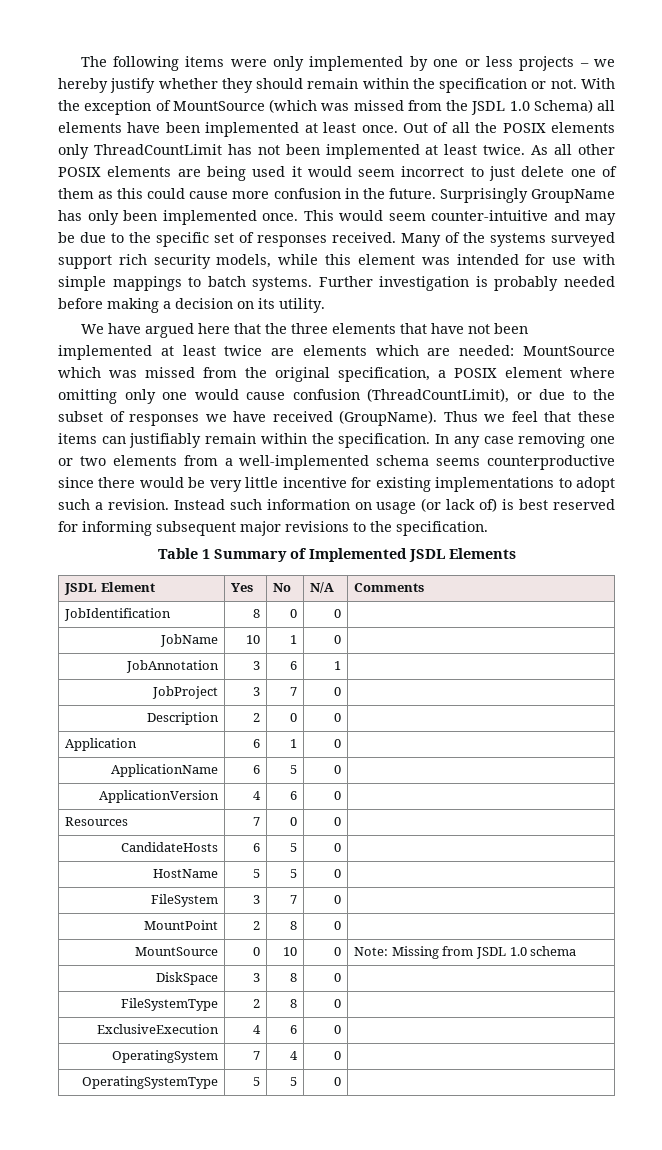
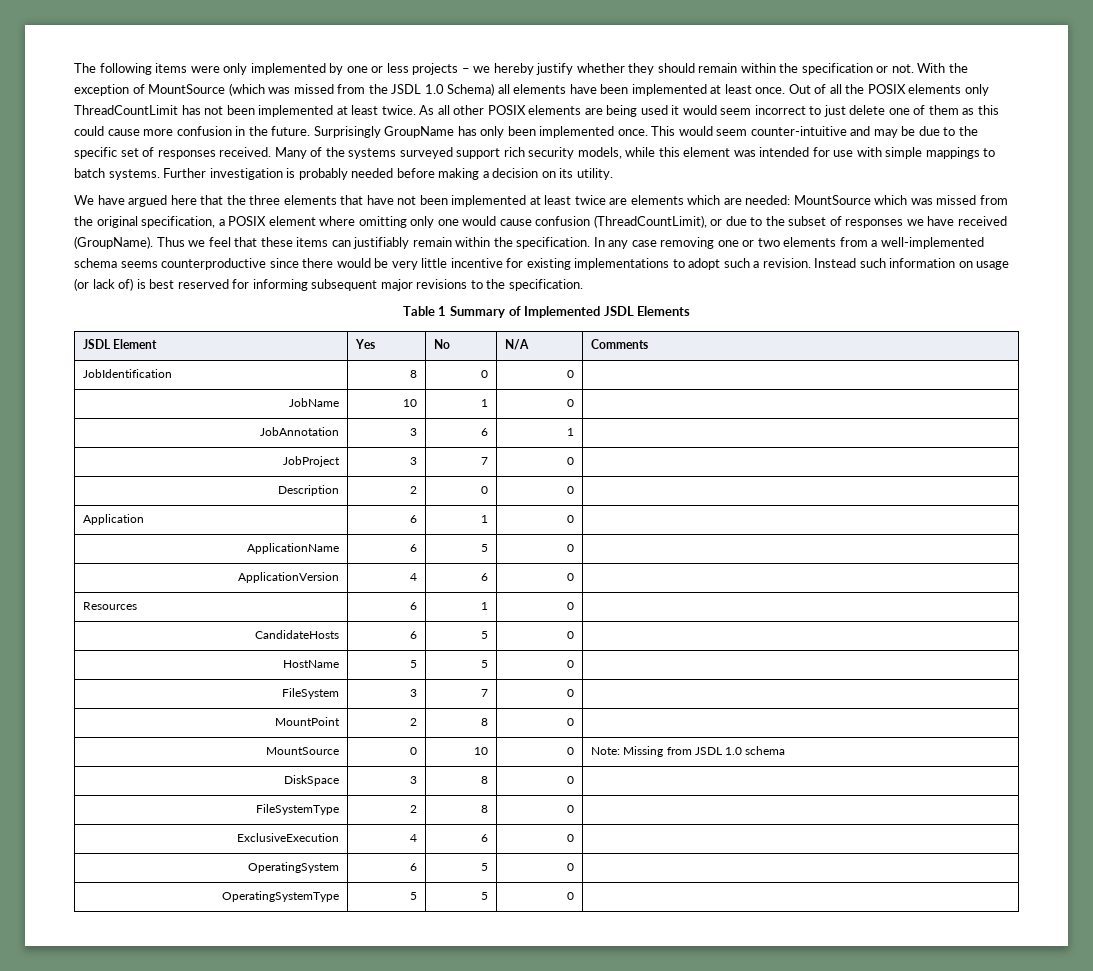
- Resources | 7 | 0 | 0 |
+ Resources | 6 | 1 | 0 |
- OperatingSystem | 7 | 4 | 0 |
+ OperatingSystem | 6 | 5 | 0 |

